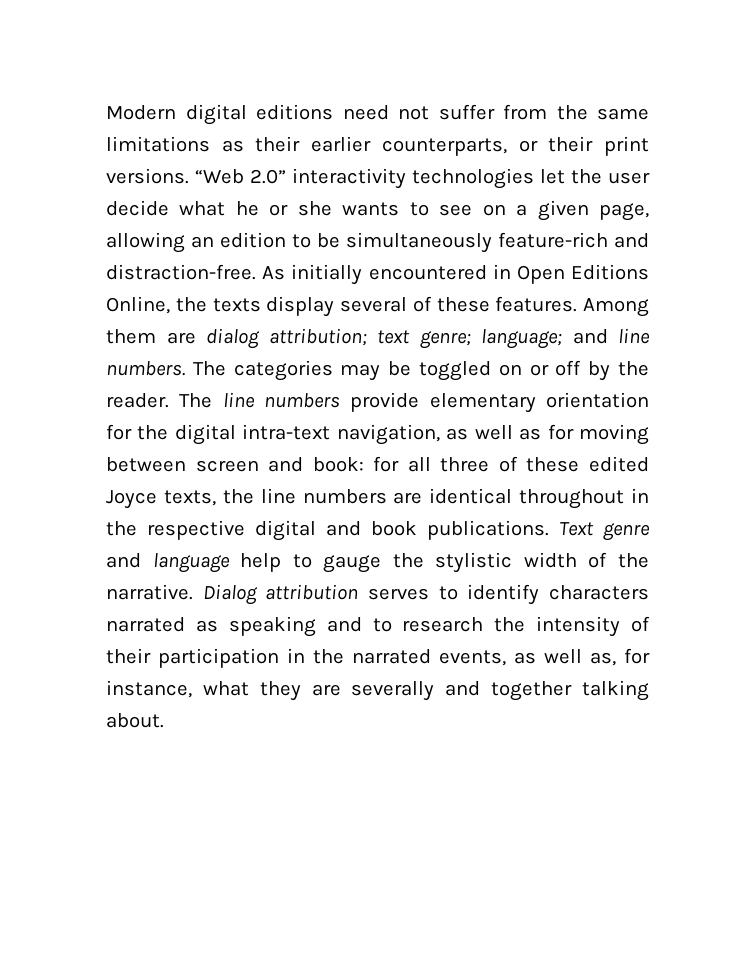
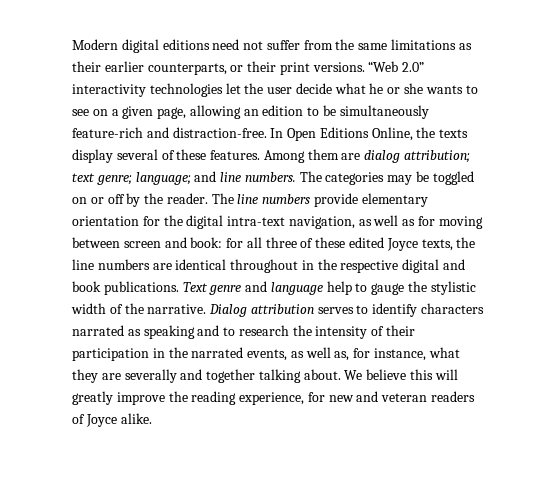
- As initially encountered in Open Editions Online, the texts display several of these features.
+ In Open Editions Online, the texts display several of these features.
+ We believe this will greatly improve the reading experience, for new and veteran readers of Joyce alike.

